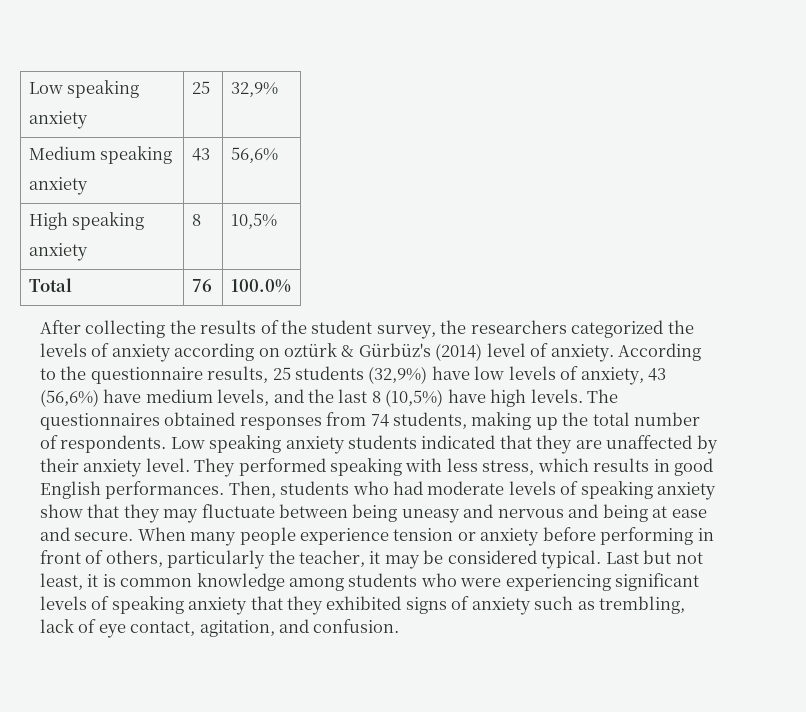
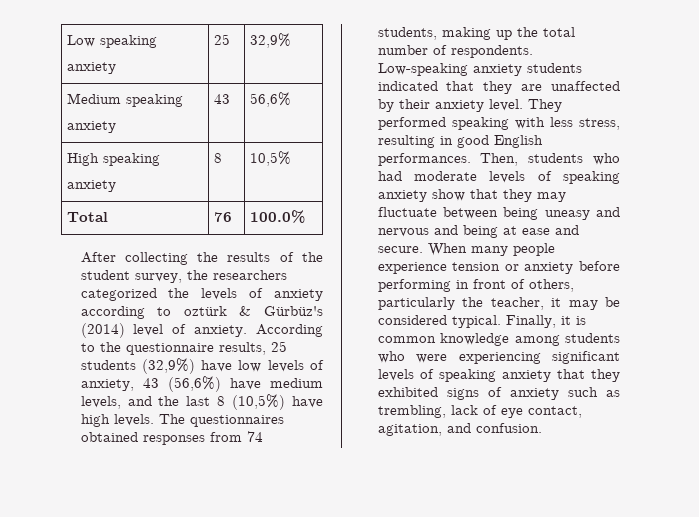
- After collecting the results of the student survey, the researchers categorized the levels of anxiety according on oztürk & Gürbüz's (2014) level of anxiety.
+ After collecting the results of the student survey, the researchers categorized the levels of anxiety according to oztürk & Gürbüz's (2014) level of anxiety.
- Low speaking anxiety students indicated that they are unaffected by their anxiety level.
+ Low-speaking anxiety students indicated that they are unaffected by their anxiety level.
- They performed speaking with less stress, which results in good English performances.
+ They performed speaking with less stress, resulting in good English performances.
- Last but not least, it is common knowledge among students who were experiencing significant levels of speaking anxiety that they exhibited signs of anxiety such as trembling, lack of eye contact, agitation, and confusion.
+ Finally, it is common knowledge among students who were experiencing significant levels of speaking anxiety that they exhibited signs of anxiety such as trembling, lack of eye contact, agitation, and confusion.

